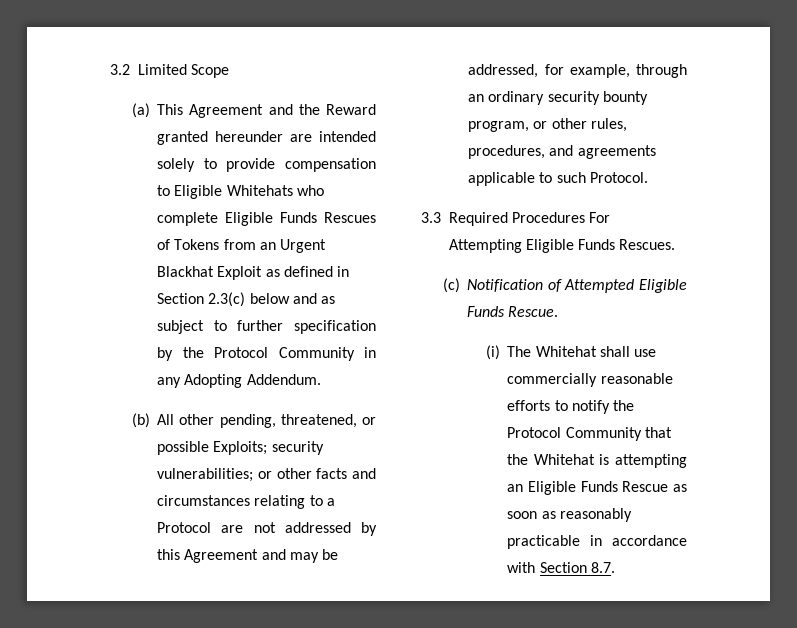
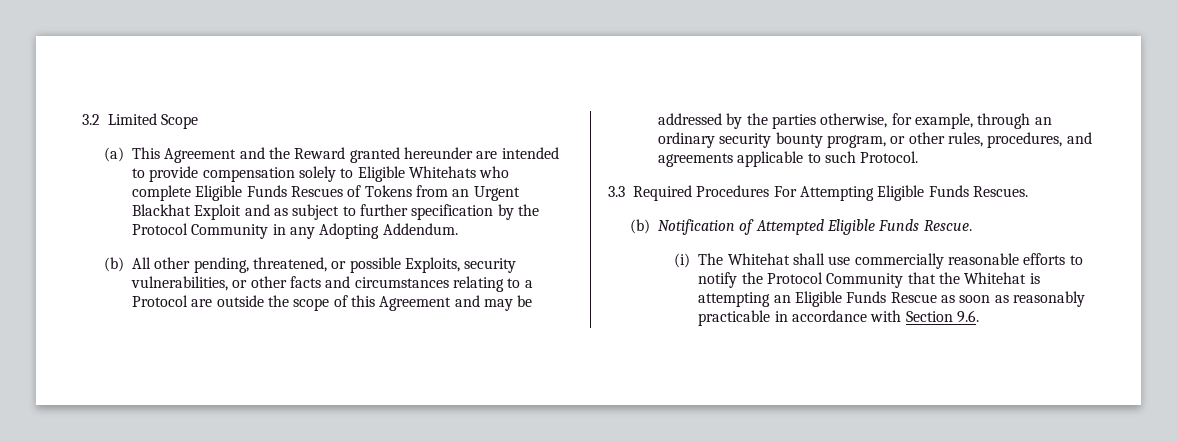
- (a) This Agreement and the Reward granted hereunder are intended solely to provide compensation to Eligible Whitehats who complete Eligible Funds Rescues of Tokens from an Urgent Blackhat Exploit as defined in Section 2.3(c) below and as subject to further specification by the Protocol Community in any Adopting Addendum.
+ (a) This Agreement and the Reward granted hereunder are intended to provide compensation solely to Eligible Whitehats who complete Eligible Funds Rescues of Tokens from an Urgent Blackhat Exploit and as subject to further specification by the Protocol Community in any Adopting Addendum.
- (b) All other pending, threatened, or possible Exploits; security vulnerabilities; or other facts and circumstances relating to a Protocol are not addressed by this Agreement and may be addressed, for example, through an ordinary security bounty program, or other rules, procedures, and agreements applicable to such Protocol.
+ (b) All other pending, threatened, or possible Exploits, security vulnerabilities, or other facts and circumstances relating to a Protocol are outside the scope of this Agreement and may be addressed by the parties otherwise, for example, through an ordinary security bounty program, or other rules, procedures, and agreements applicable to such Protocol.
- (c) Notification of Attempted Eligible Funds Rescue.
+ (b) Notification of Attempted Eligible Funds Rescue.
- (i) The Whitehat shall use commercially reasonable efforts to notify the Protocol Community that the Whitehat is attempting an Eligible Funds Rescue as soon as reasonably practicable in accordance with Section 8.7.
+ (i) The Whitehat shall use commercially reasonable efforts to notify the Protocol Community that the Whitehat is attempting an Eligible Funds Rescue as soon as reasonably practicable in accordance with Section 9.6.

